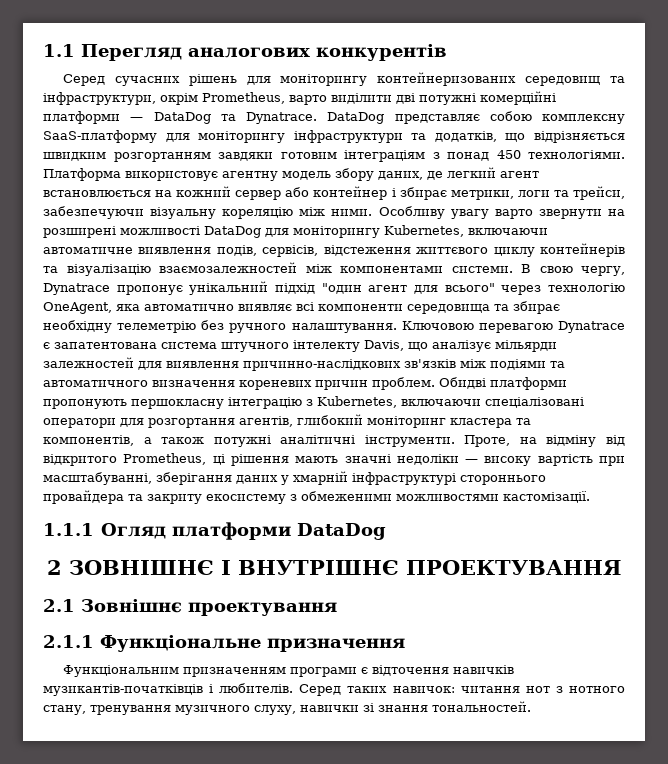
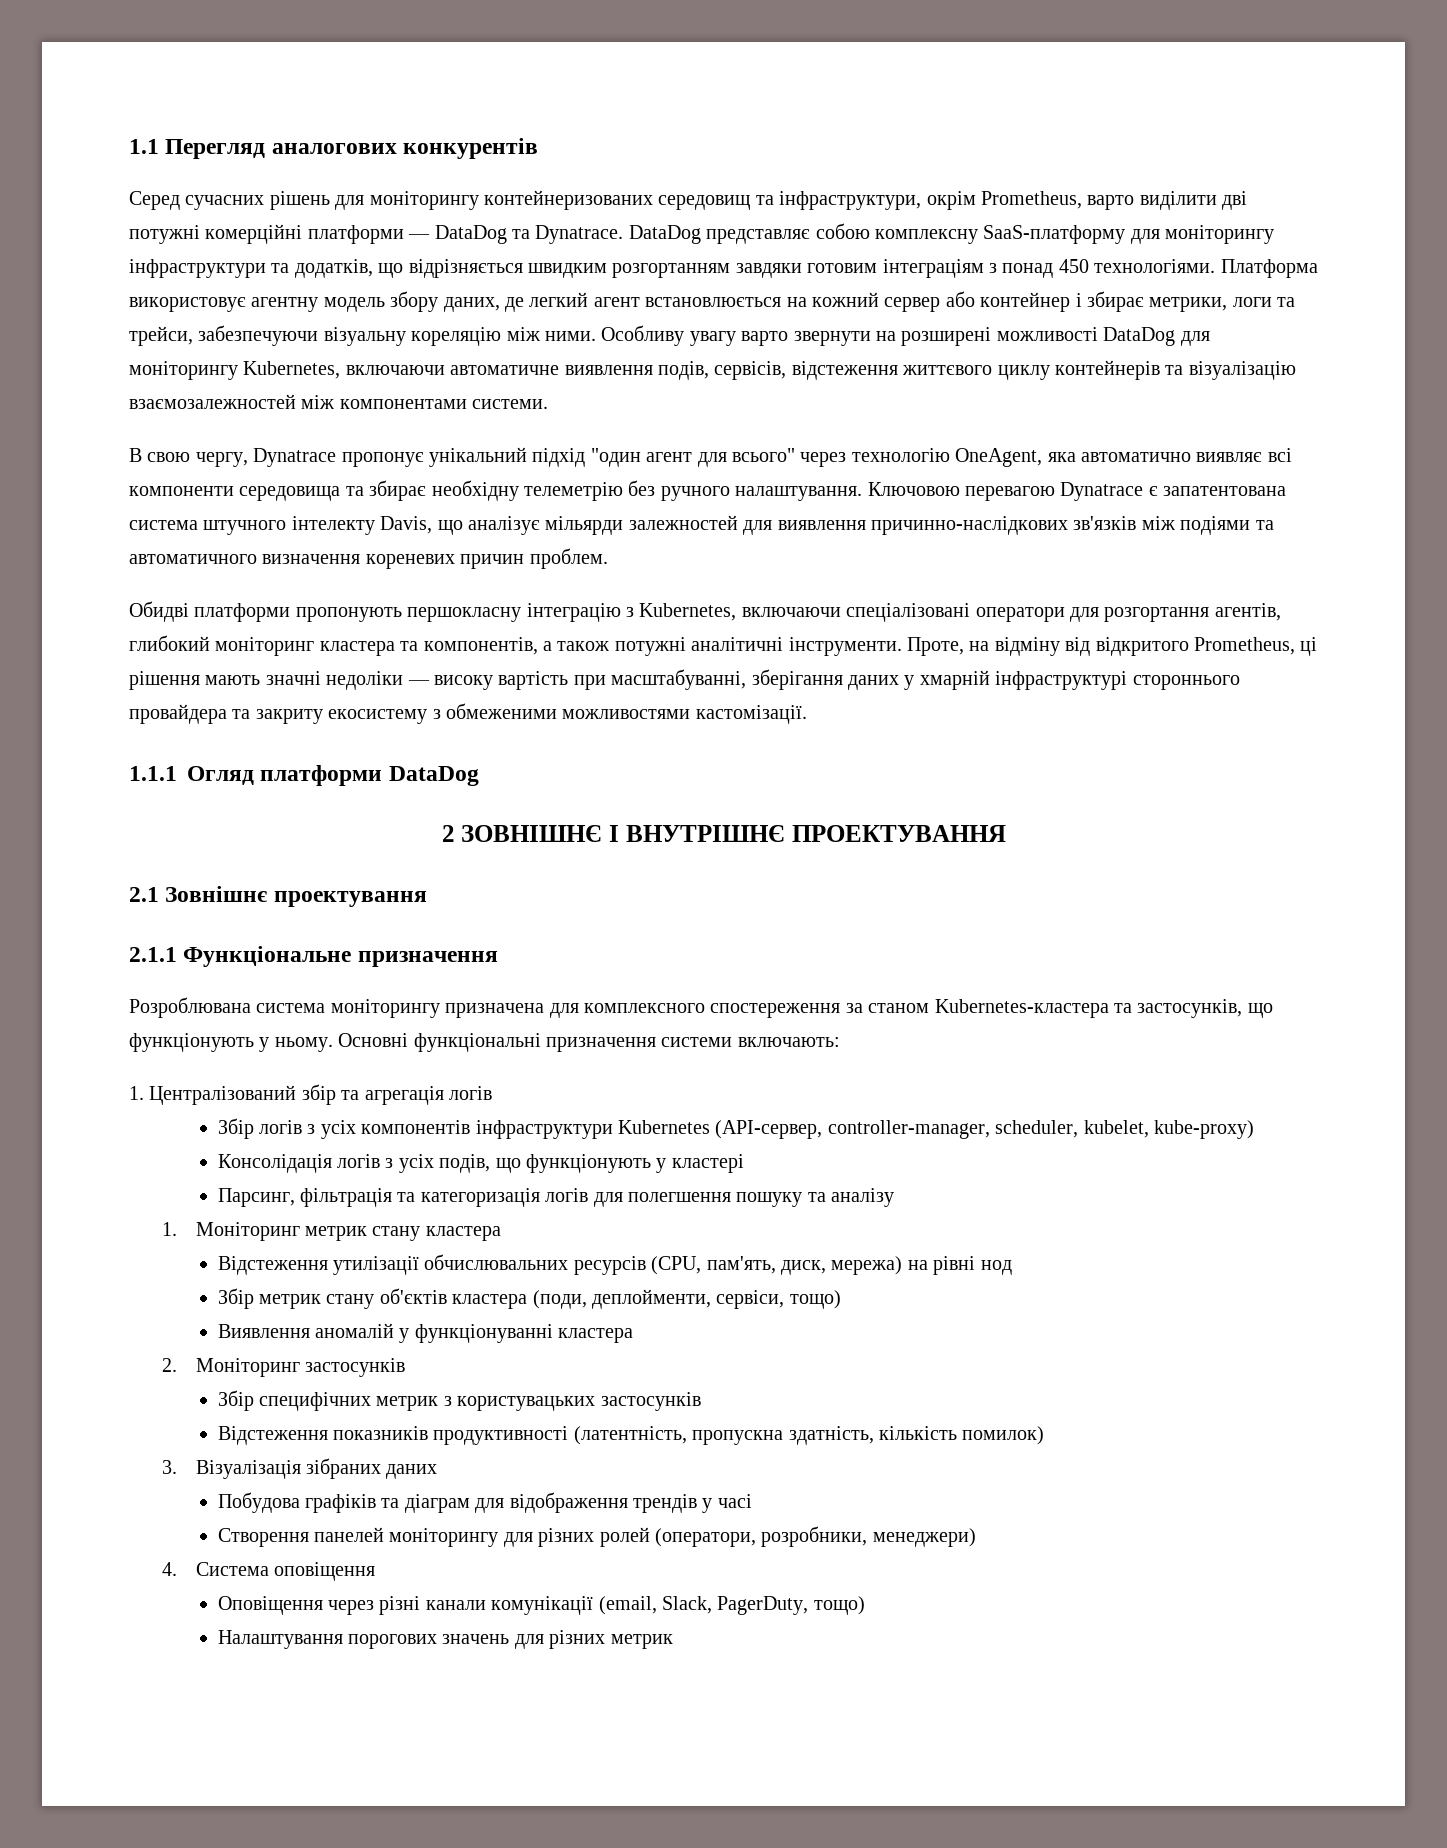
- Особливу увагу варто звернути на розширені можливості DataDog для моніторингу Kubernetes, включаючи автоматичне виявлення подів, сервісів, відстеження життєвого циклу контейнерів та візуалізацію взаємозалежностей між компонентами системи. В свою чергу, Dynatrace пропонує унікальний підхід "один агент для всього" через технологію OneAgent, яка автоматично виявляє всі компоненти середовища та збирає необхідну телеметрію без ручного налаштування.
+ Особливу увагу варто звернути на розширені можливості DataDog для моніторингу Kubernetes, включаючи автоматичне виявлення подів, сервісів, відстеження життєвого циклу контейнерів та візуалізацію взаємозалежностей між компонентами системи.
+ В свою чергу, Dynatrace пропонує унікальний підхід "один агент для всього" через технологію OneAgent, яка автоматично виявляє всі компоненти середовища та збирає необхідну телеметрію без ручного налаштування.
- Ключовою перевагою Dynatrace є запатентована система штучного інтелекту Davis, що аналізує мільярди залежностей для виявлення причинно-наслідкових зв'язків між подіями та автоматичного визначення кореневих причин проблем. Обидві платформи пропонують першокласну інтеграцію з Kubernetes, включаючи спеціалізовані оператори для розгортання агентів, глибокий моніторинг кластера та компонентів, а також потужні аналітичні інструменти.
+ Ключовою перевагою Dynatrace є запатентована система штучного інтелекту Davis, що аналізує мільярди залежностей для виявлення причинно-наслідкових зв'язків між подіями та автоматичного визначення кореневих причин проблем.
+ Обидві платформи пропонують першокласну інтеграцію з Kubernetes, включаючи спеціалізовані оператори для розгортання агентів, глибокий моніторинг кластера та компонентів, а також потужні аналітичні інструменти.
- Функціональним призначенням програми є відточення навичків музикантів-початківців і любителів. Серед таких навичок: читання нот з нотного стану, тренування музичного слуху, навички зі знання тональностей.
+ Розроблювана система моніторингу призначена для комплексного спостереження за станом Kubernetes-кластера та застосунків, що функціонують у ньому. Основні функціональні призначення системи включають:
+ 1. Централізований збір та агрегація логів
+ Збір логів з усіх компонентів інфраструктури Kubernetes (API-сервер, controller-manager, scheduler, kubelet, kube-proxy)
+ Консолідація логів з усіх подів, що функціонують у кластері
+ Парсинг, фільтрація та категоризація логів для полегшення пошуку та аналізу
+ 1. Моніторинг метрик стану кластера
+ Відстеження утилізації обчислювальних ресурсів (CPU, пам'ять, диск, мережа) на рівні нод
+ Збір метрик стану об'єктів кластера (поди, деплойменти, сервіси, тощо)
+ Виявлення аномалій у функціонуванні кластера
+ 2. Моніторинг застосунків
+ Збір специфічних метрик з користувацьких застосунків
+ Відстеження показників продуктивності (латентність, пропускна здатність, кількість помилок)
+ 3. Візуалізація зібраних даних
+ Побудова графіків та діаграм для відображення трендів у часі
+ Створення панелей моніторингу для різних ролей (оператори, розробники, менеджери)
+ 4. Система оповіщення
+ Оповіщення через різні канали комунікації (email, Slack, PagerDuty, тощо)
+ Налаштування порогових значень для різних метрик

